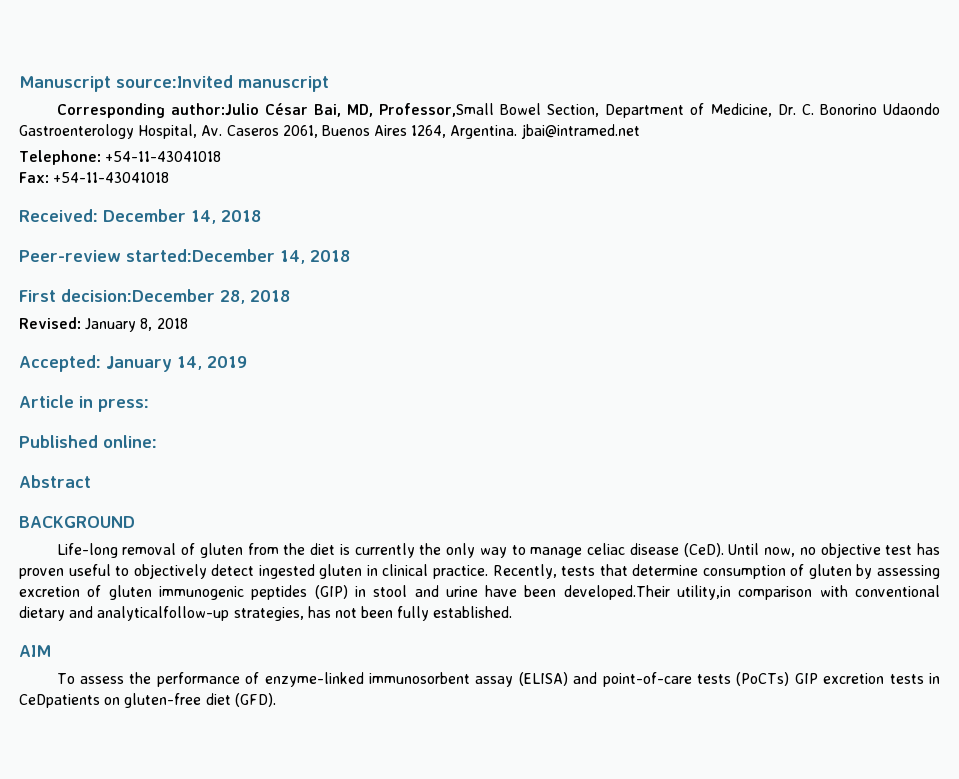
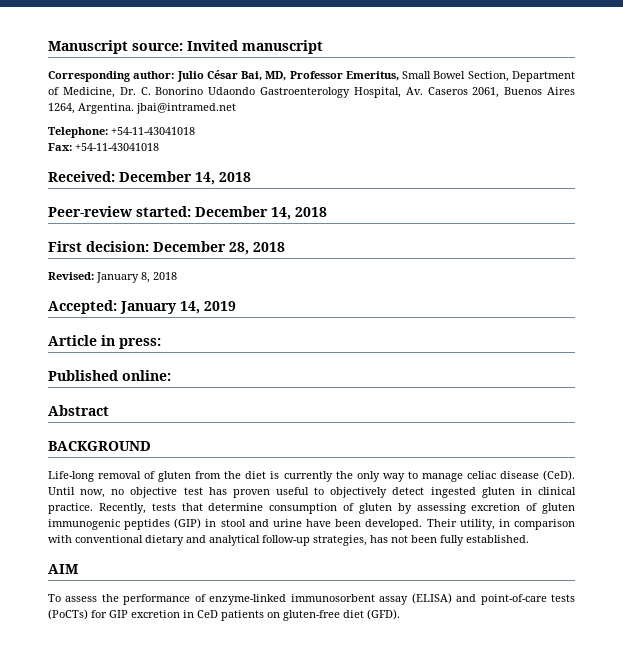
- Manuscript source:Invited manuscript
+ Manuscript source: Invited manuscript
- Corresponding author:Julio César Bai, MD, Professor,Small Bowel Section, Department of Medicine, Dr. C. Bonorino Udaondo Gastroenterology Hospital, Av. Caseros 2061, Buenos Aires 1264, Argentina. jbai@intramed.net
+ Corresponding author: Julio César Bai, MD, Professor Emeritus, Small Bowel Section, Department of Medicine, Dr. C. Bonorino Udaondo Gastroenterology Hospital, Av. Caseros 2061, Buenos Aires 1264, Argentina. jbai@intramed.net
- Peer-review started:December 14, 2018
+ Peer-review started: December 14, 2018
- First decision:December 28, 2018
+ First decision: December 28, 2018
- Recently, tests that determine consumption of gluten by assessing excretion of gluten immunogenic peptides (GIP) in stool and urine have been developed.Their utility,in comparison with conventional dietary and analyticalfollow-up strategies, has not been fully established.
+ Recently, tests that determine consumption of gluten by assessing excretion of gluten immunogenic peptides (GIP) in stool and urine have been developed. Their utility, in comparison with conventional dietary and analytical follow-up strategies, has not been fully established.
- To assess the performance of enzyme-linked immunosorbent assay (ELISA) and point-of-care tests (PoCTs) GIP excretion tests in CeDpatients on gluten-free diet (GFD).
+ To assess the performance of enzyme-linked immunosorbent assay (ELISA) and point-of-care tests (PoCTs) for GIP excretion in CeD patients on gluten-free diet (GFD).

